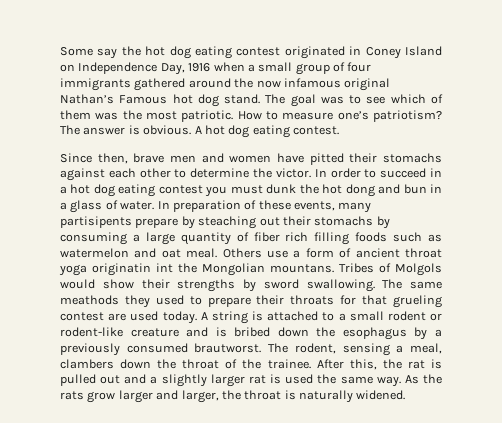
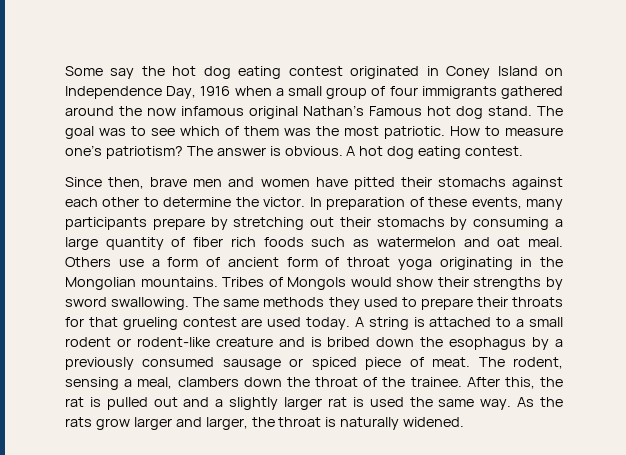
- In order to succeed in a hot dog eating contest you must dunk the hot dong and bun in a glass of water. In preparation of these events, many partisipents prepare by steaching out their stomachs by consuming a large quantity of fiber rich filling foods such as watermelon and oat meal.
+ In preparation of these events, many participants prepare by stretching out their stomachs by consuming a large quantity of fiber rich foods such as watermelon and oat meal.
- Others use a form of ancient throat yoga originatin int the Mongolian mountans.
+ Others use a form of ancient form of throat yoga originating in the Mongolian mountains.
- Tribes of Molgols would show their strengths by sword swallowing.
+ Tribes of Mongols would show their strengths by sword swallowing.
- The same meathods they used to prepare their throats for that grueling contest are used today.
+ The same methods they used to prepare their throats for that grueling contest are used today.
- A string is attached to a small rodent or rodent-like creature and is bribed down the esophagus by a previously consumed brautworst.
+ A string is attached to a small rodent or rodent-like creature and is bribed down the esophagus by a previously consumed sausage or spiced piece of meat.

